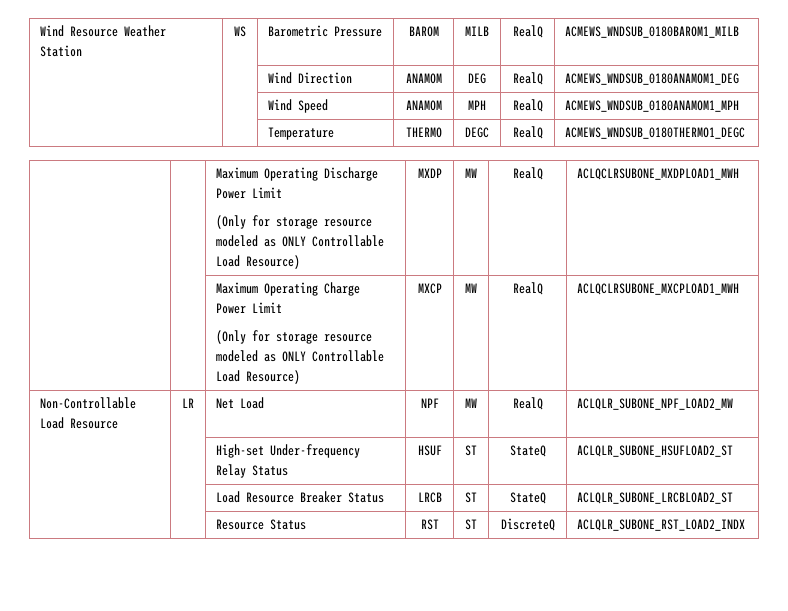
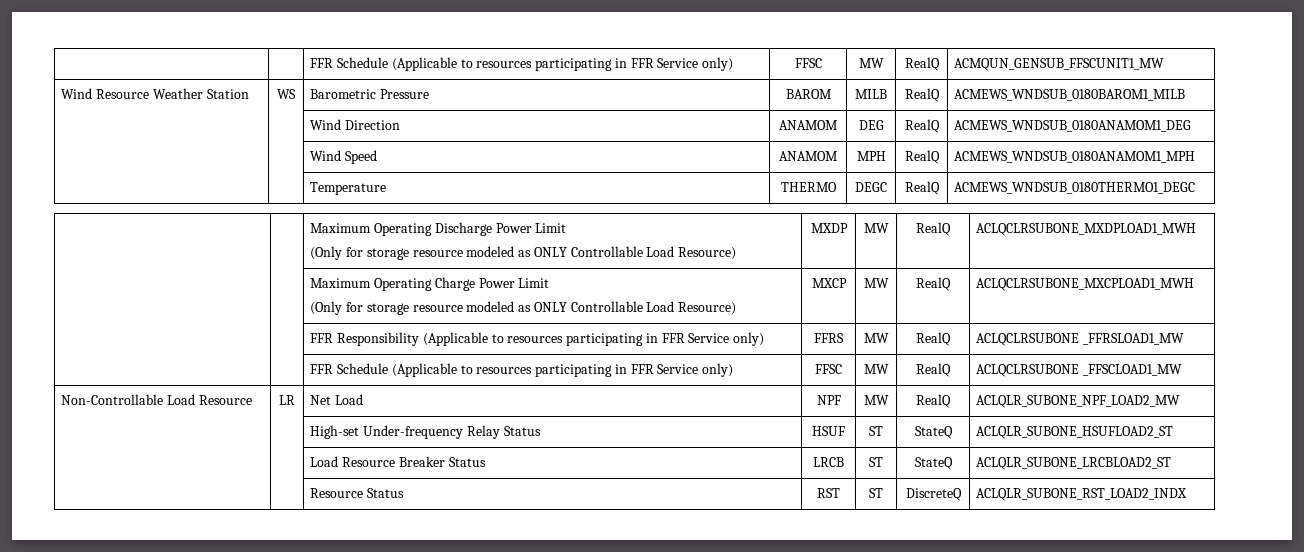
+ | | FFR Schedule (Applicable to resources participating in FFR Service only) | FFSC | MW | RealQ | ACMQUN_GENSUB_FFSCUNIT1_MW
+ | | FFR Responsibility (Applicable to resources participating in FFR Service only) | FFRS | MW | RealQ | ACLQCLRSUBONE _FFRSLOAD1_MW
+ | | FFR Schedule (Applicable to resources participating in FFR Service only) | FFSC | MW | RealQ | ACLQCLRSUBONE _FFSCLOAD1_MW

